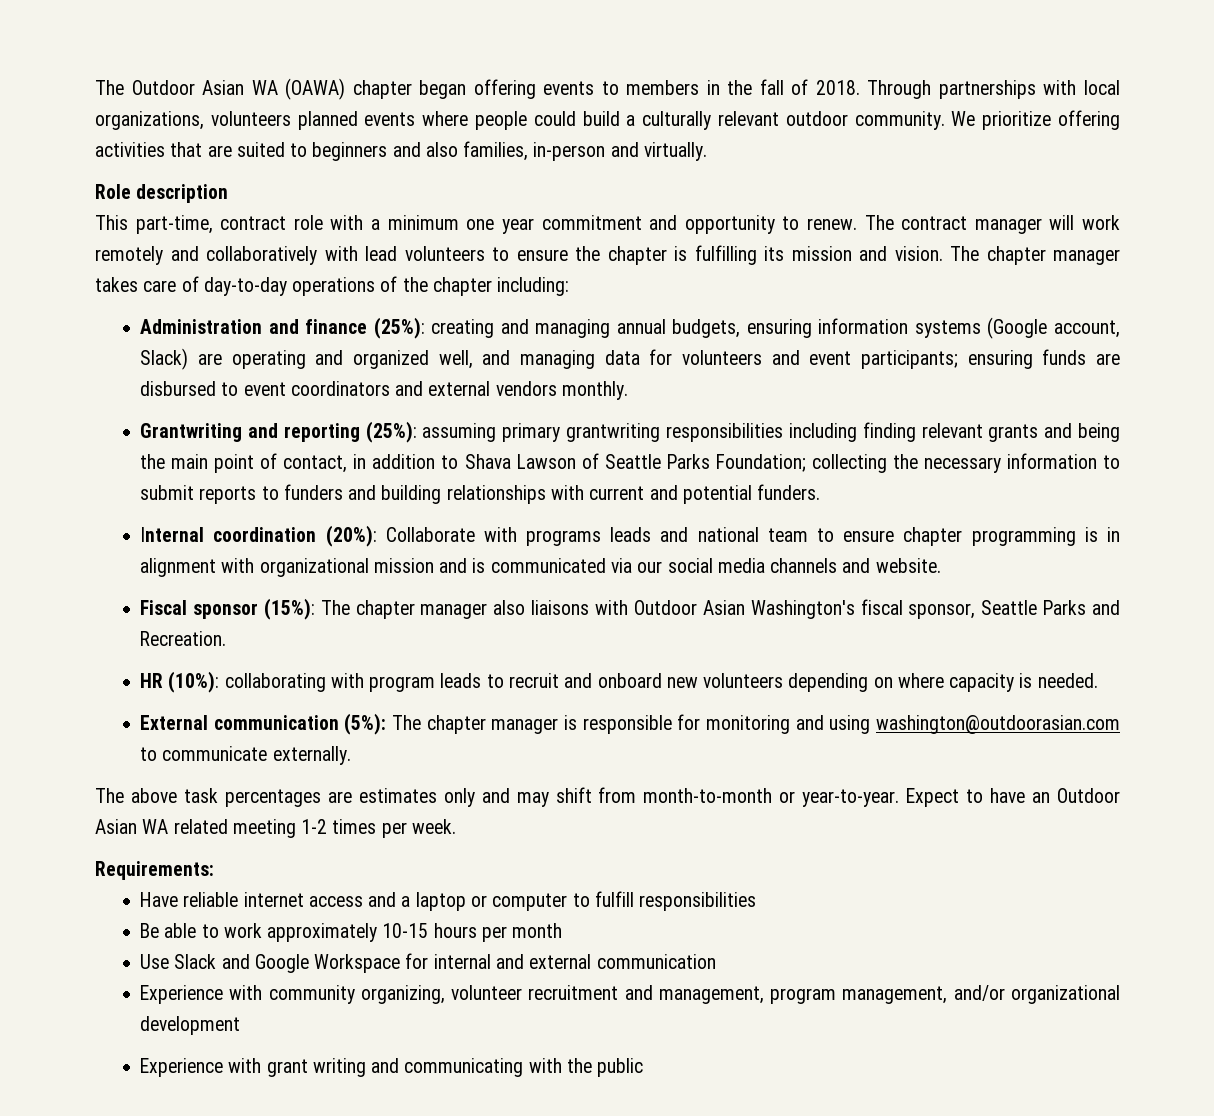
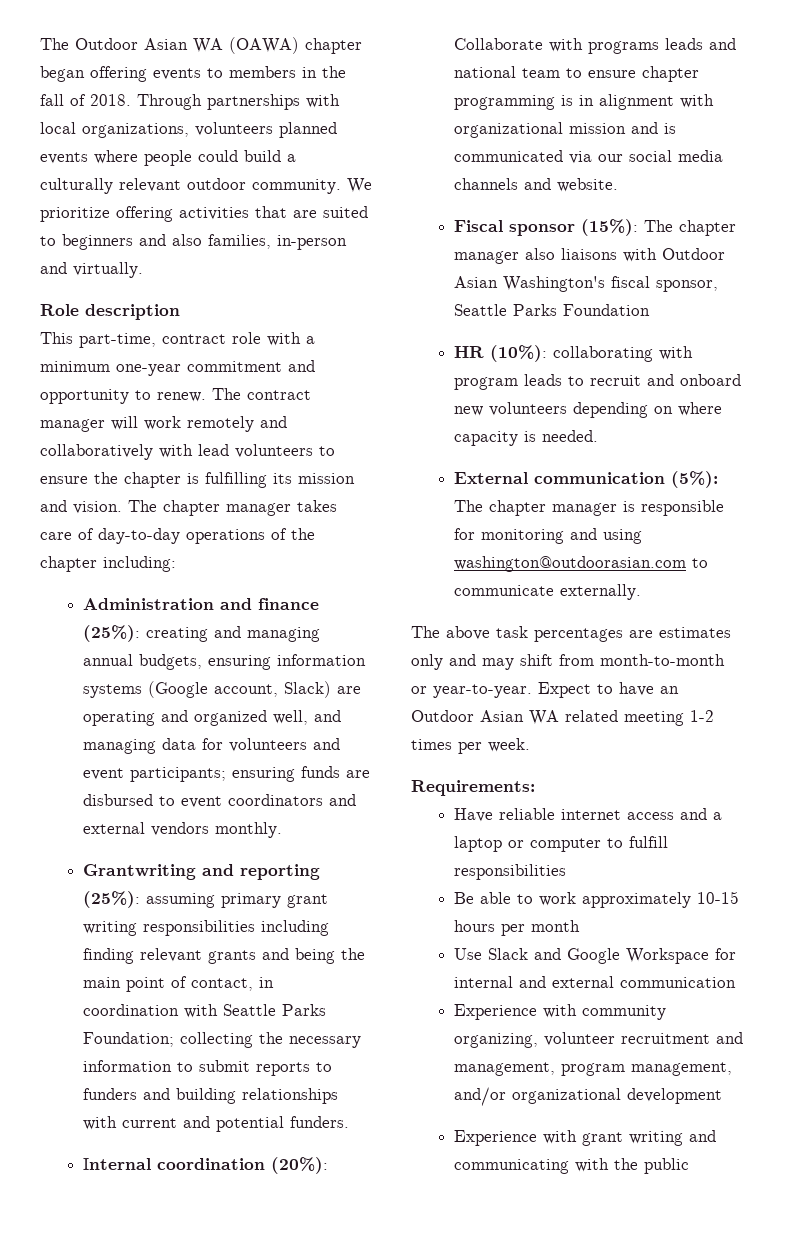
- This part-time, contract role with a minimum one year commitment and opportunity to renew.
+ This part-time, contract role with a minimum one-year commitment and opportunity to renew.
- Grantwriting and reporting (25%): assuming primary grantwriting responsibilities including finding relevant grants and being the main point of contact, in addition to Shava Lawson of Seattle Parks Foundation; collecting the necessary information to submit reports to funders and building relationships with current and potential funders.
+ Grantwriting and reporting (25%): assuming primary grant writing responsibilities including finding relevant grants and being the main point of contact, in coordination with Seattle Parks Foundation; collecting the necessary information to submit reports to funders and building relationships with current and potential funders.
- Fiscal sponsor (15%): The chapter manager also liaisons with Outdoor Asian Washington's fiscal sponsor, Seattle Parks and Recreation.
+ Fiscal sponsor (15%): The chapter manager also liaisons with Outdoor Asian Washington's fiscal sponsor, Seattle Parks Foundation

